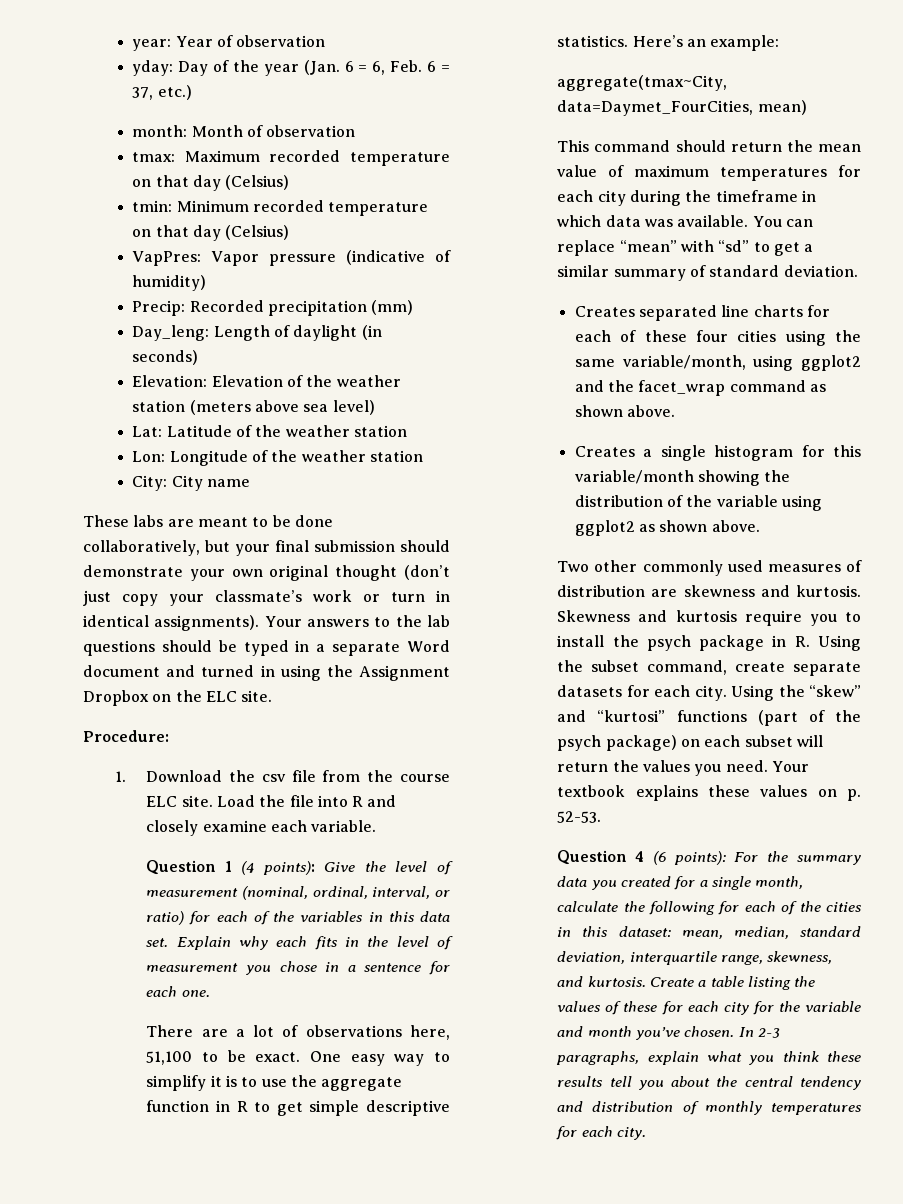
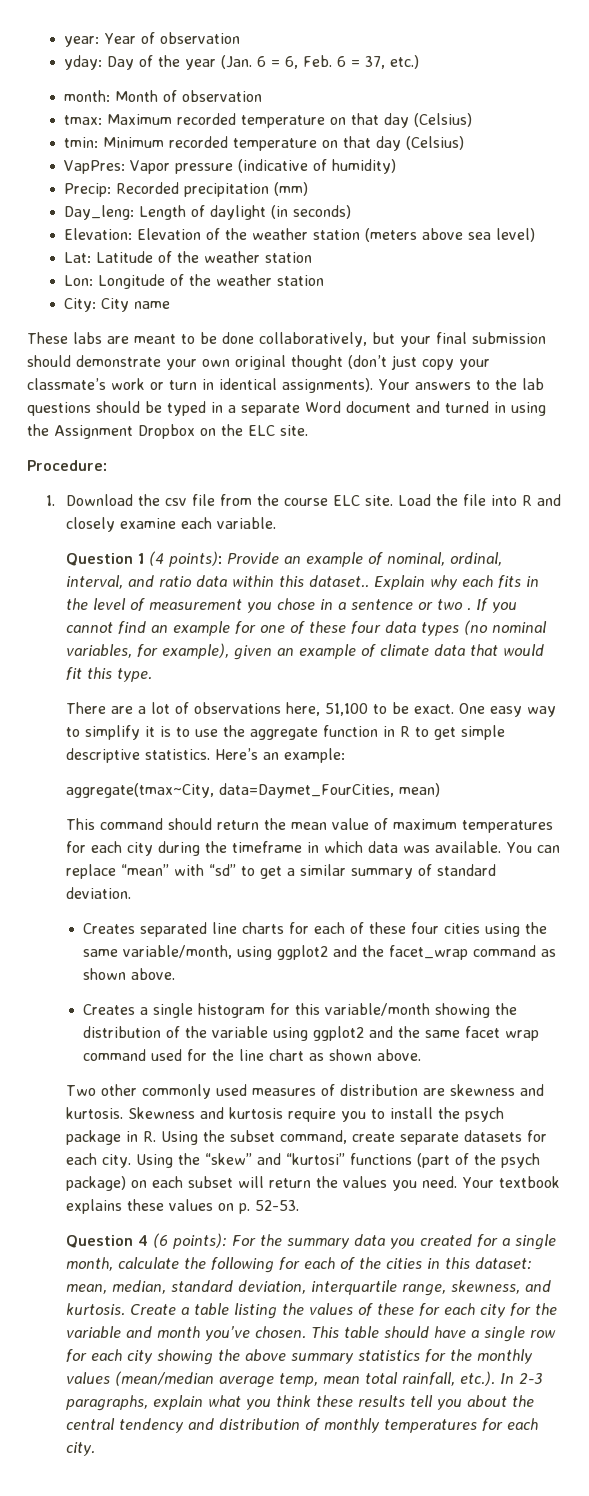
- Question 1 (4 points): Give the level of measurement (nominal, ordinal, interval, or ratio) for each of the variables in this data set.
+ Question 1 (4 points): Provide an example of nominal, ordinal, interval, and ratio data within this dataset..
- Explain why each fits in the level of measurement you chose in a sentence for each one.
+ Explain why each fits in the level of measurement you chose in a sentence or two . If you cannot find an example for one of these four data types (no nominal variables, for example), given an example of climate data that would fit this type.
- Creates a single histogram for this variable/month showing the distribution of the variable using ggplot2 as shown above.
+ Creates a single histogram for this variable/month showing the distribution of the variable using ggplot2 and the same facet wrap command used for the line chart as shown above.
- In 2-3 paragraphs, explain what you think these results tell you about the central tendency and distribution of monthly temperatures for each city.
+ This table should have a single row for each city showing the above summary statistics for the monthly values (mean/median average temp, mean total rainfall, etc.). In 2-3 paragraphs, explain what you think these results tell you about the central tendency and distribution of monthly temperatures for each city.

